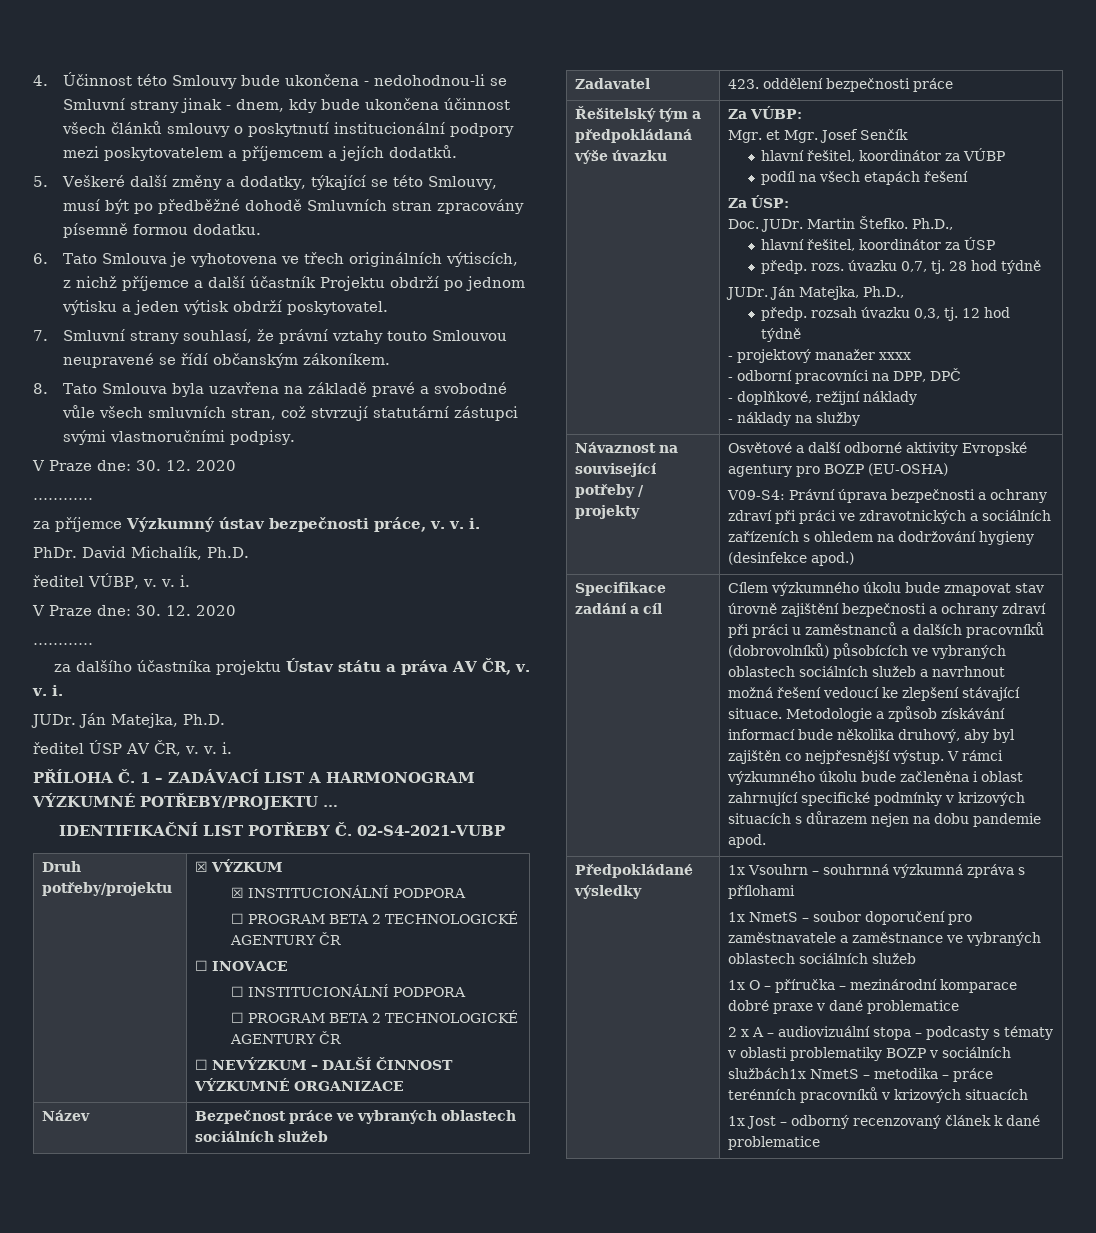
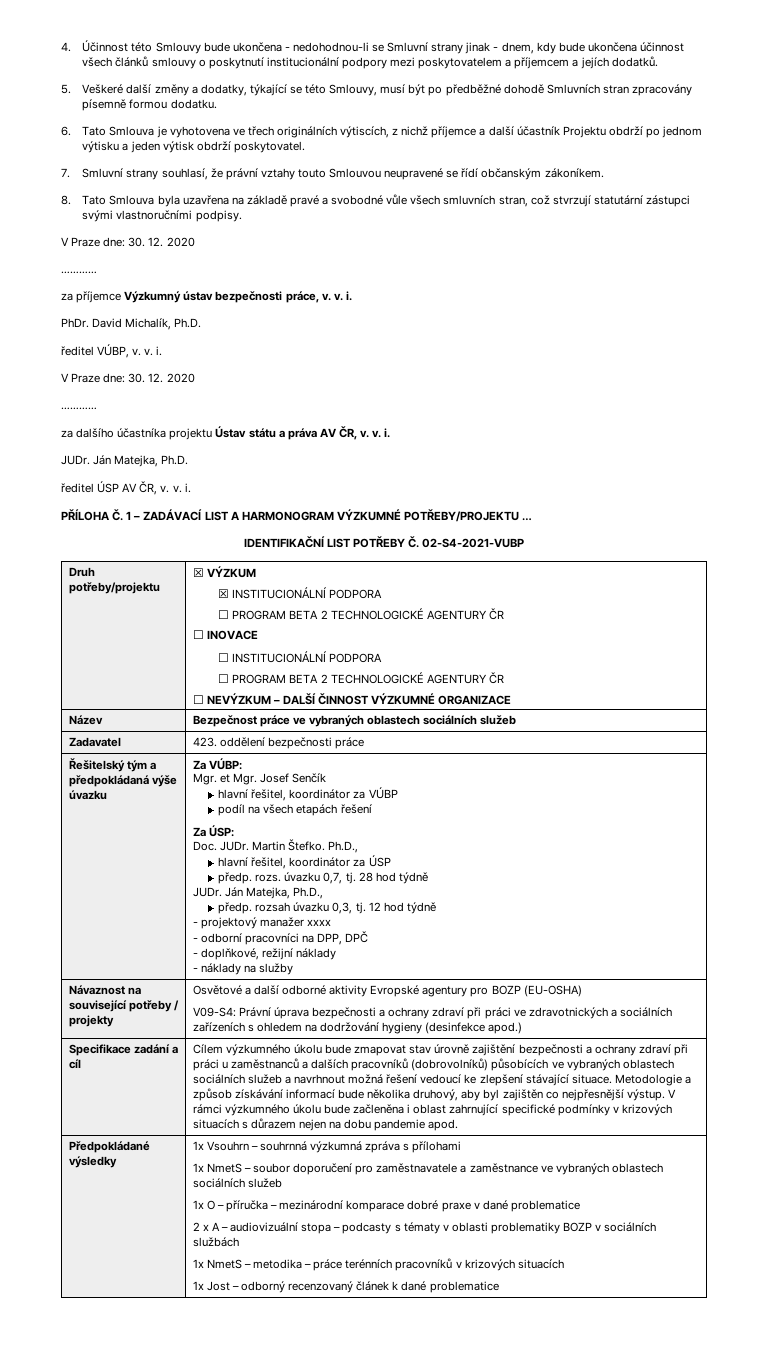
- 2 x A – audiovizuální stopa – podcasty s tématy v oblasti problematiky BOZP v sociálních službách1x NmetS – metodika – práce terénních pracovníků v krizových situacích
+ 2 x A – audiovizuální stopa – podcasty s tématy v oblasti problematiky BOZP v sociálních službách
+ 1x NmetS – metodika – práce terénních pracovníků v krizových situacích

